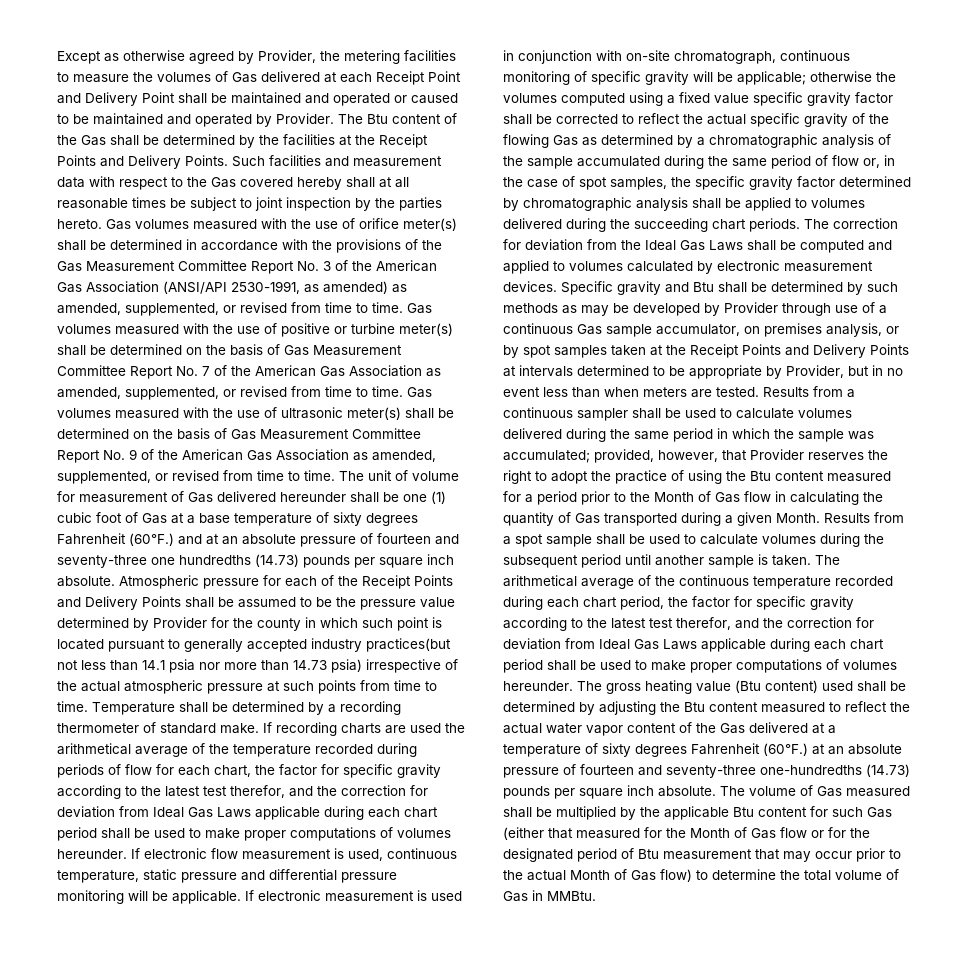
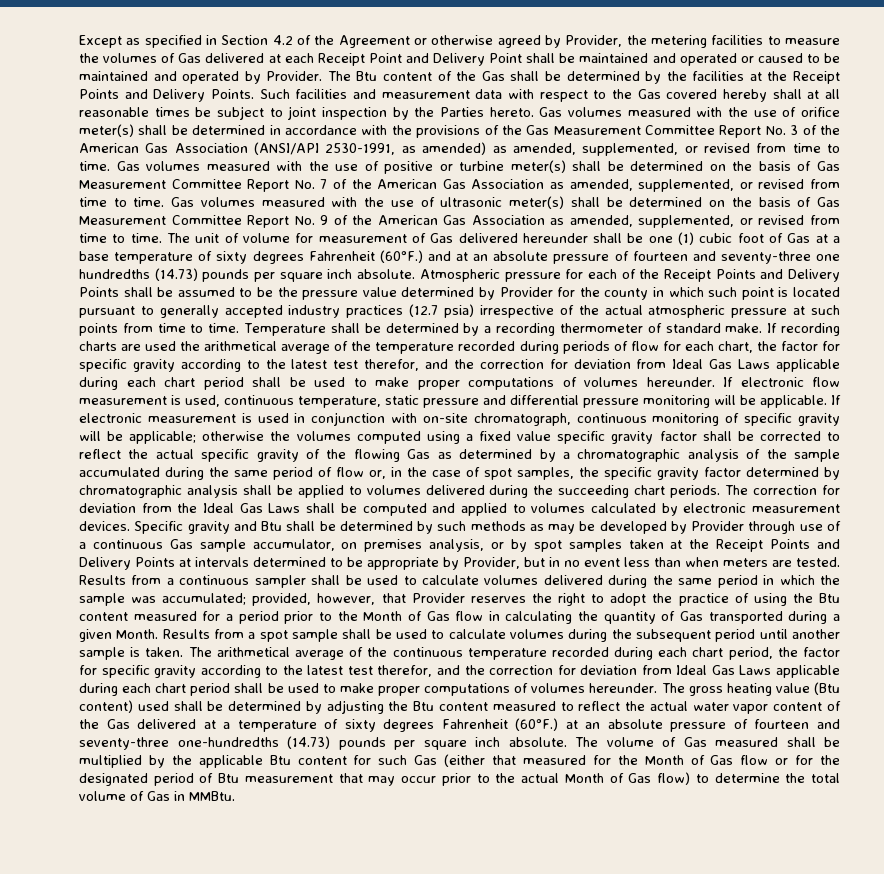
- Except as otherwise agreed by Provider, the metering facilities to measure the volumes of Gas delivered at each Receipt Point and Delivery Point shall be maintained and operated or caused to be maintained and operated by Provider.
+ Except as specified in Section 4.2 of the Agreement or otherwise agreed by Provider, the metering facilities to measure the volumes of Gas delivered at each Receipt Point and Delivery Point shall be maintained and operated or caused to be maintained and operated by Provider.
- Such facilities and measurement data with respect to the Gas covered hereby shall at all reasonable times be subject to joint inspection by the parties hereto.
+ Such facilities and measurement data with respect to the Gas covered hereby shall at all reasonable times be subject to joint inspection by the Parties hereto.
- Atmospheric pressure for each of the Receipt Points and Delivery Points shall be assumed to be the pressure value determined by Provider for the county in which such point is located pursuant to generally accepted industry practices(but not less than 14.1 psia nor more than 14.73 psia) irrespective of the actual atmospheric pressure at such points from time to time.
+ Atmospheric pressure for each of the Receipt Points and Delivery Points shall be assumed to be the pressure value determined by Provider for the county in which such point is located pursuant to generally accepted industry practices (12.7 psia) irrespective of the actual atmospheric pressure at such points from time to time.

